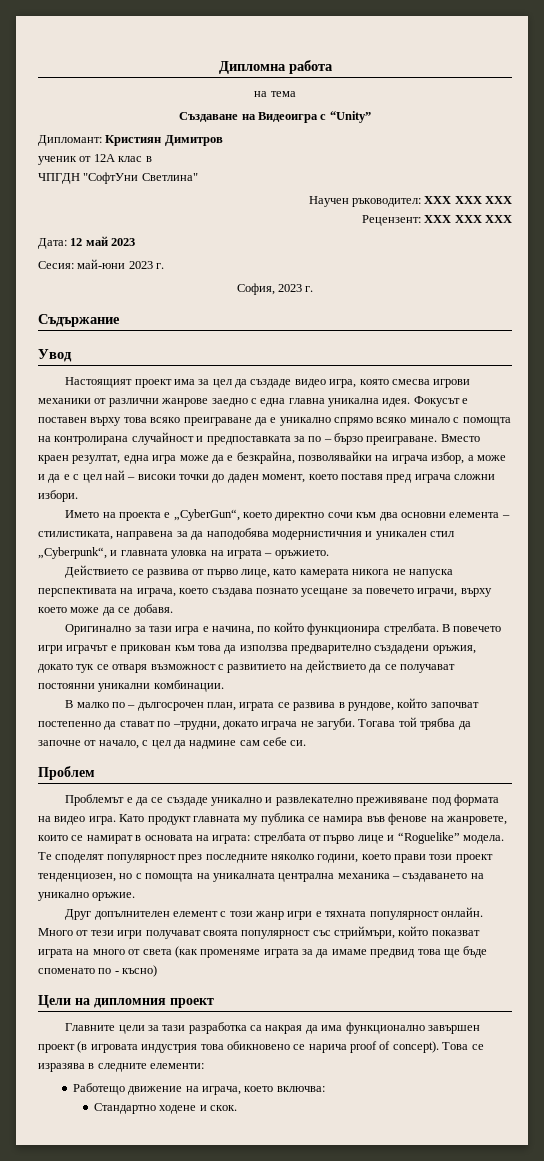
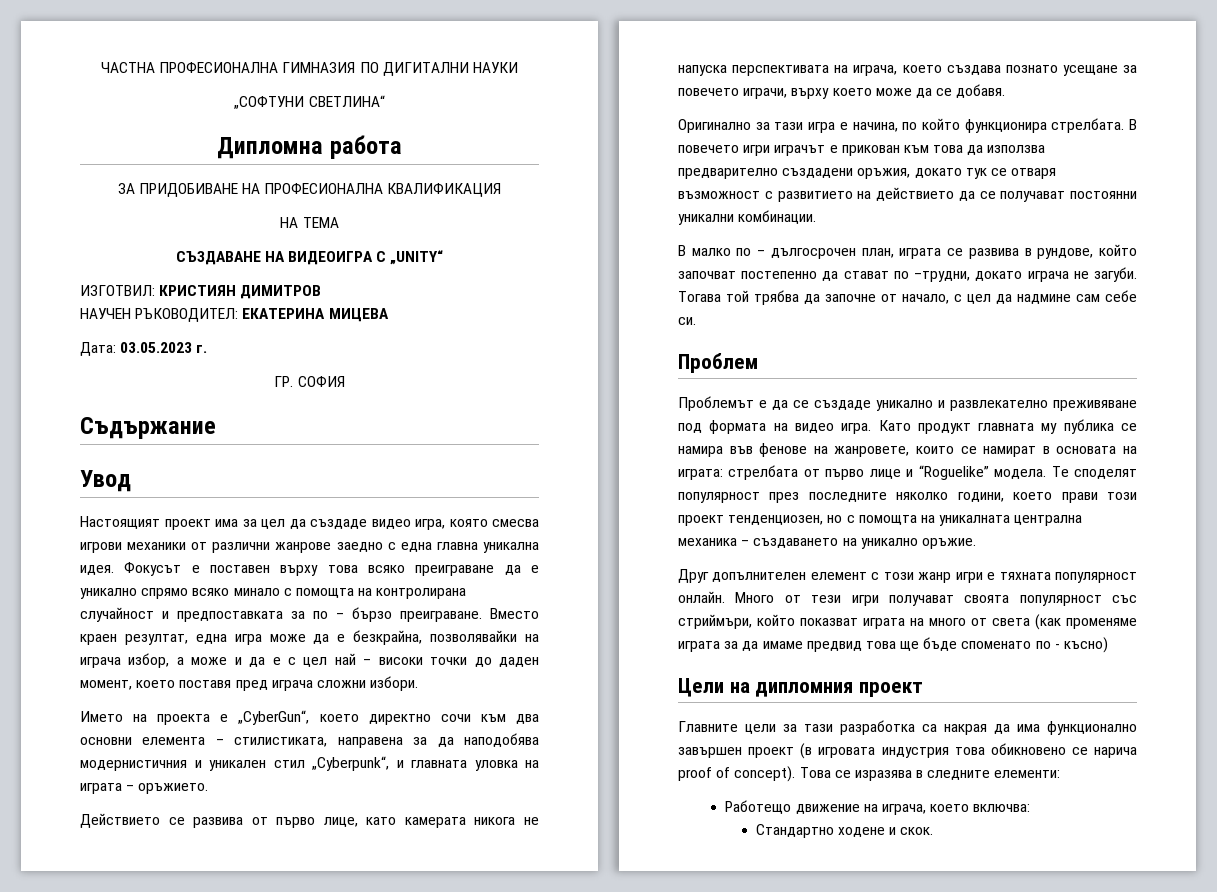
+ ЧАСТНА ПРОФЕСИОНАЛНА ГИМНАЗИЯ ПО ДИГИТАЛНИ НАУКИ
+ „СОФТУНИ СВЕТЛИНА“
  Дипломна работа
- на тема
- Създаване на Видеоигра с “Unity”
- Дипломант: Кристиян Димитров
- ученик от 12А клас в
- ЧПГДН "СофтУни Светлина"
- Научен ръководител: XXX XXX XXX
- Рецензент: XXX XXX XXX
- Дата: 12 май 2023
- Сесия: май-юни 2023 г.
- София, 2023 г.
+ ЗА ПРИДОБИВАНЕ НА ПРОФЕСИОНАЛНА КВАЛИФИКАЦИЯ
+ НА ТЕМА
+ СЪЗДАВАНЕ НА ВИДЕОИГРА С „UNITY“
+ ИЗГОТВИЛ: КРИСТИЯН ДИМИТРОВ
+ НАУЧЕН РЪКОВОДИТЕЛ: ЕКАТЕРИНА МИЦЕВА
+ Дата: 03.05.2023 г.
+ ГР. СОФИЯ

